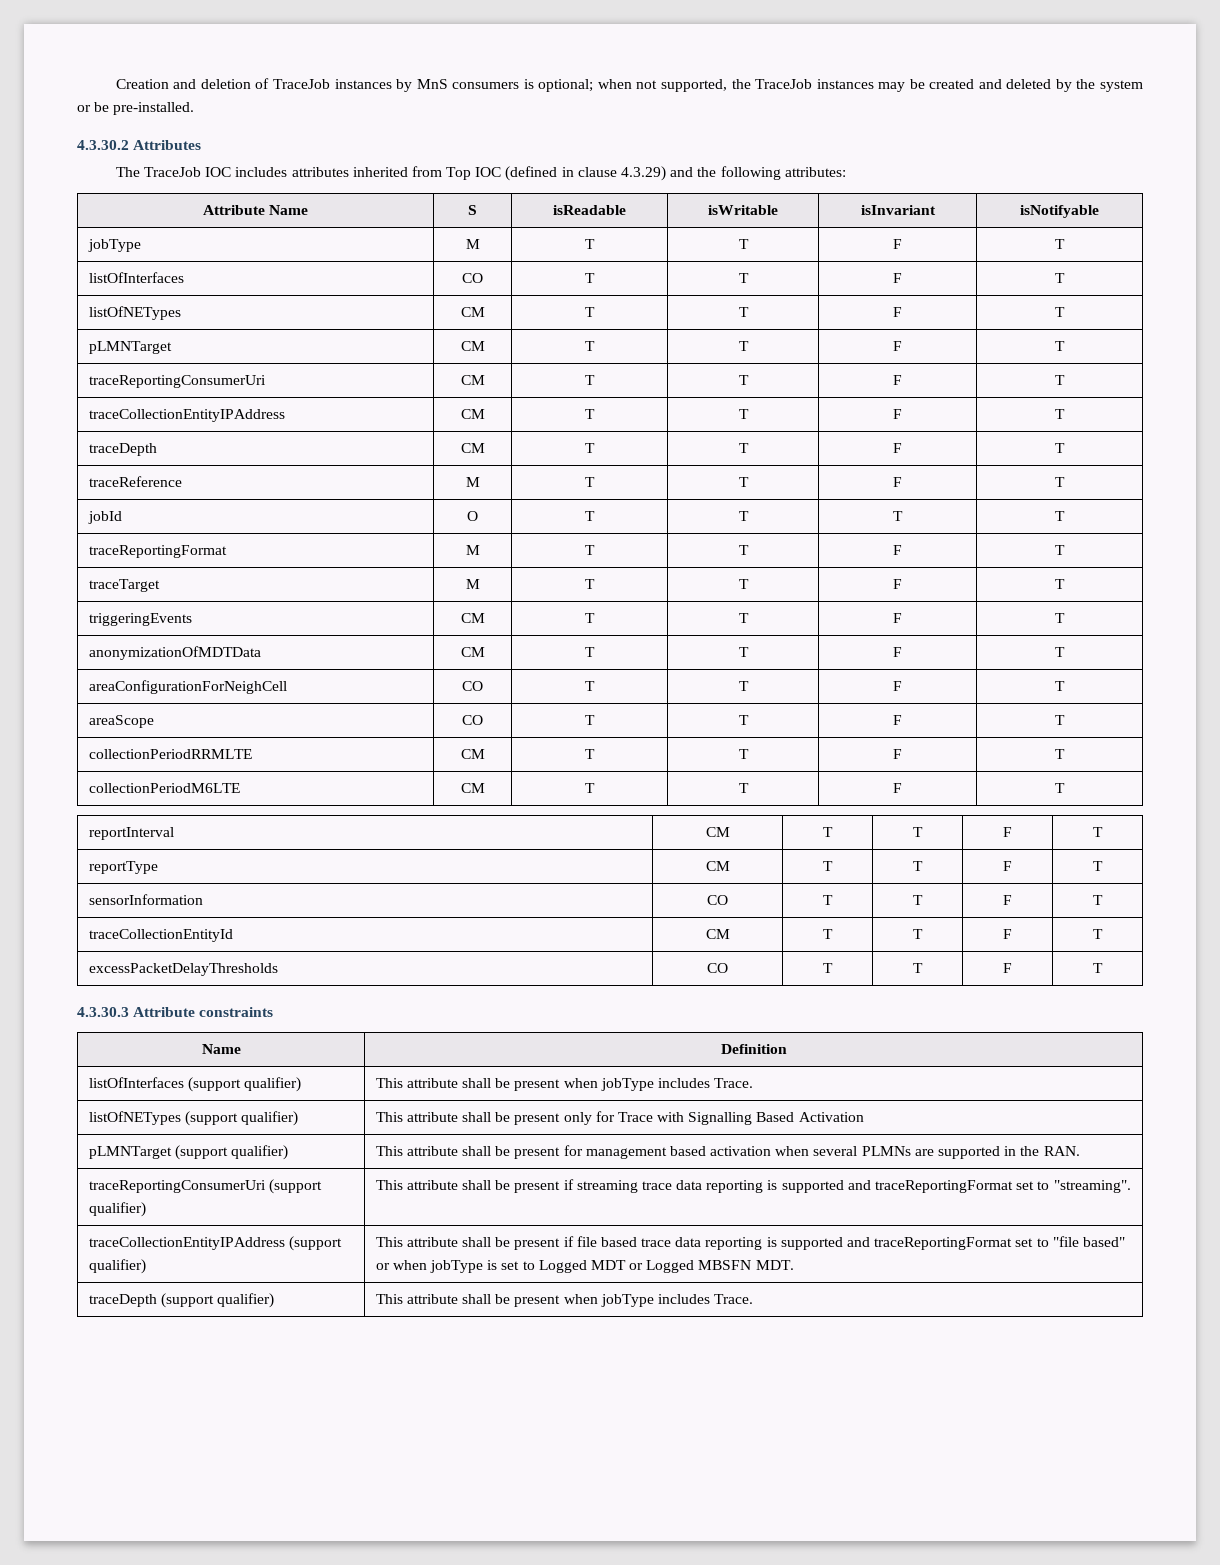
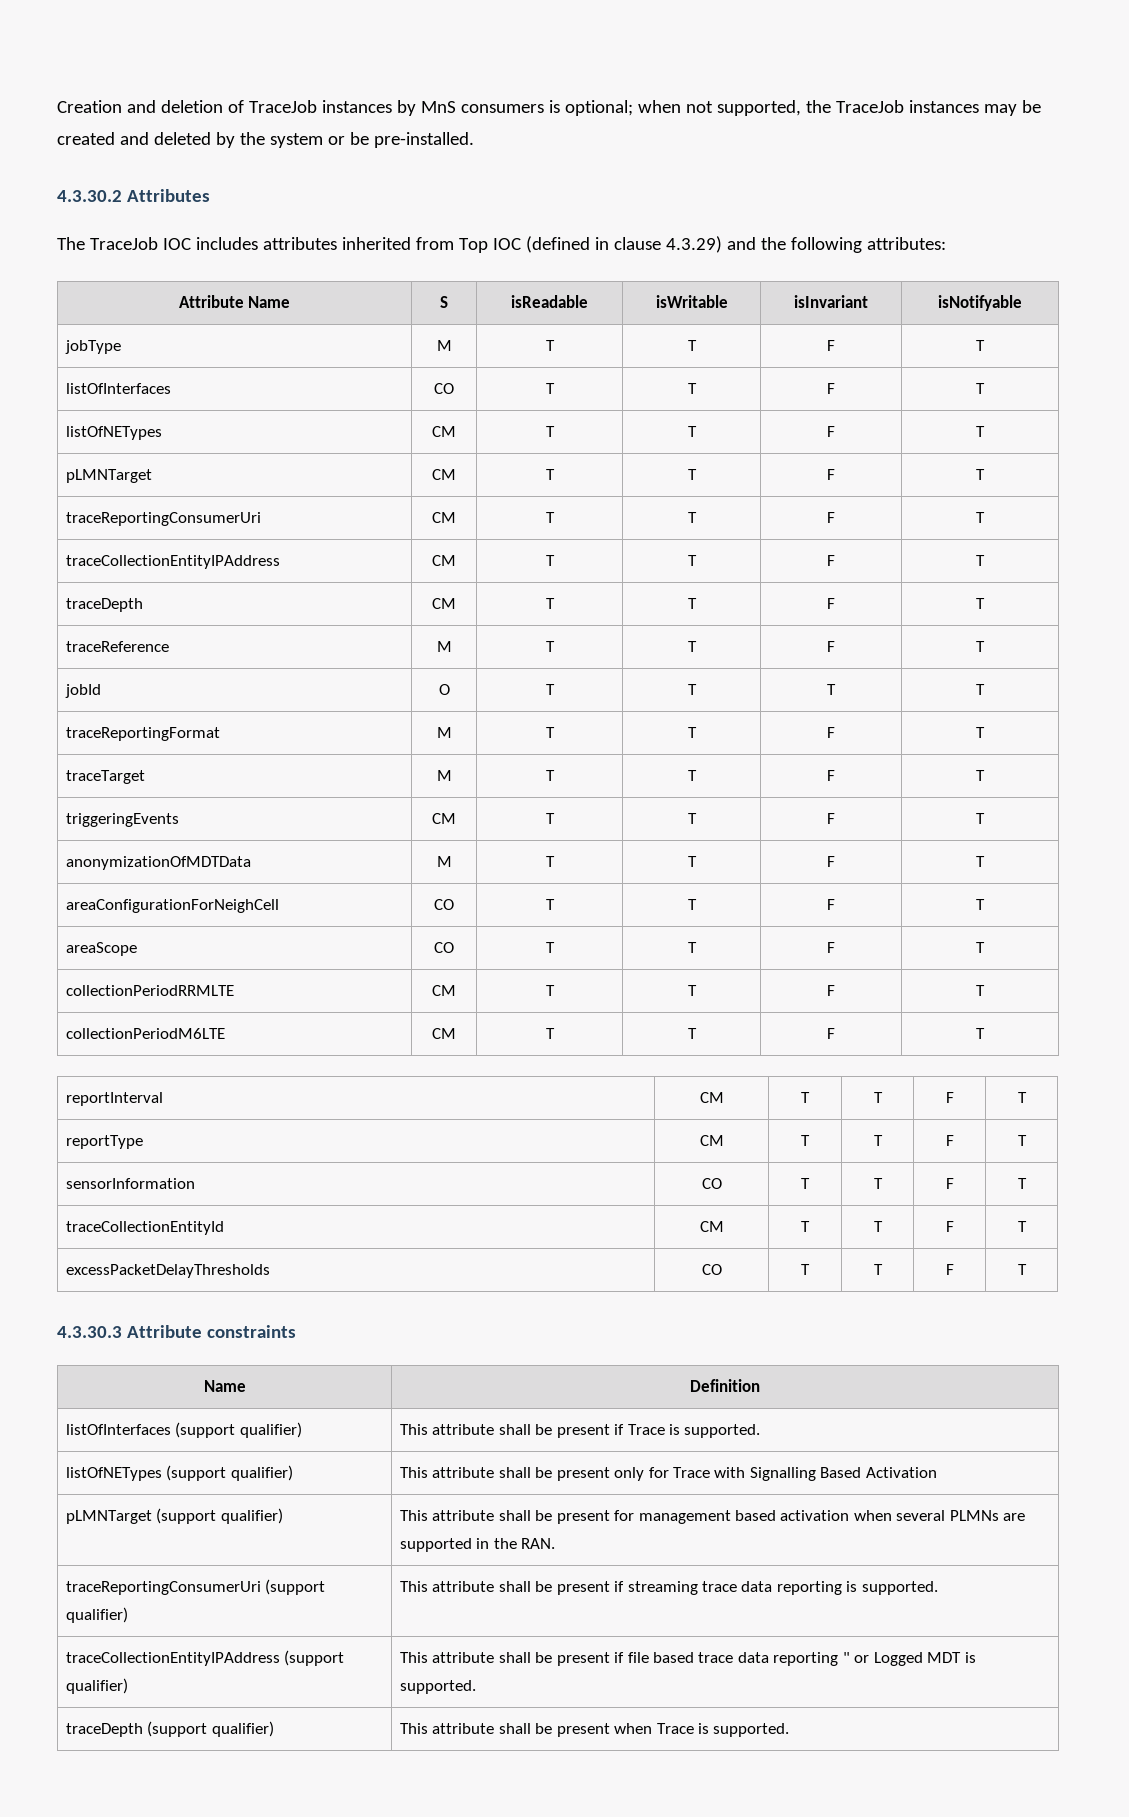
- anonymizationOfMDTData | CM | T | T | F | T
+ anonymizationOfMDTData | M | T | T | F | T
- listOfInterfaces (support qualifier) | This attribute shall be present when jobType includes Trace.
+ listOfInterfaces (support qualifier) | This attribute shall be present if Trace is supported.
- traceReportingConsumerUri (support qualifier) | This attribute shall be present if streaming trace data reporting is supported and traceReportingFormat set to "streaming".
+ traceReportingConsumerUri (support qualifier) | This attribute shall be present if streaming trace data reporting is supported.
- traceCollectionEntityIPAddress (support qualifier) | This attribute shall be present if file based trace data reporting is supported and traceReportingFormat set to "file based" or when jobType is set to Logged MDT or Logged MBSFN MDT.
+ traceCollectionEntityIPAddress (support qualifier) | This attribute shall be present if file based trace data reporting " or Logged MDT is supported.
- traceDepth (support qualifier) | This attribute shall be present when jobType includes Trace.
+ traceDepth (support qualifier) | This attribute shall be present when Trace is supported.

